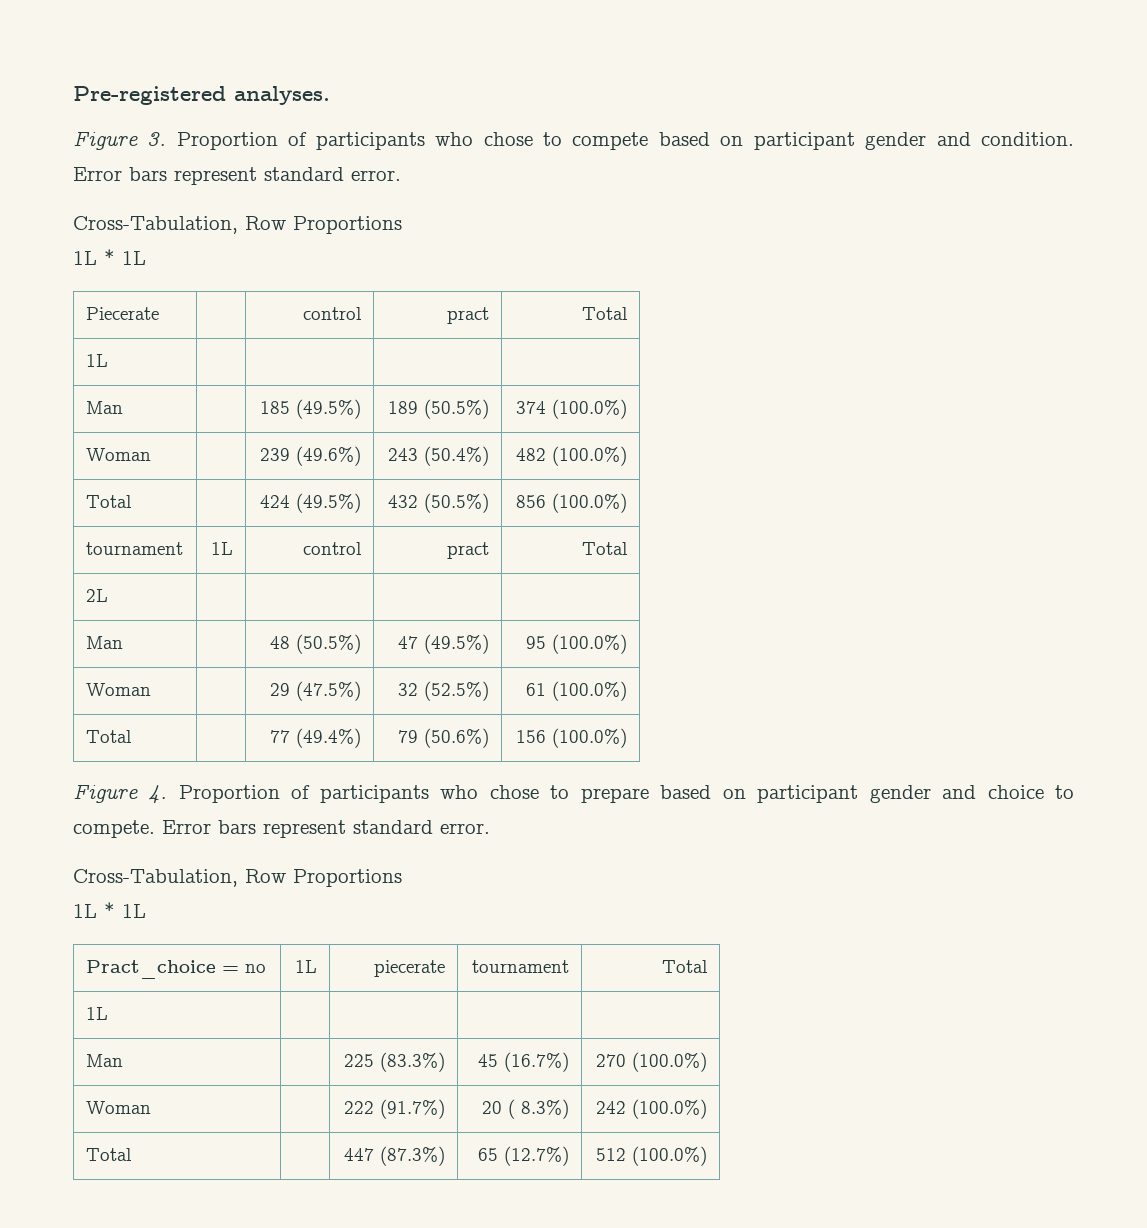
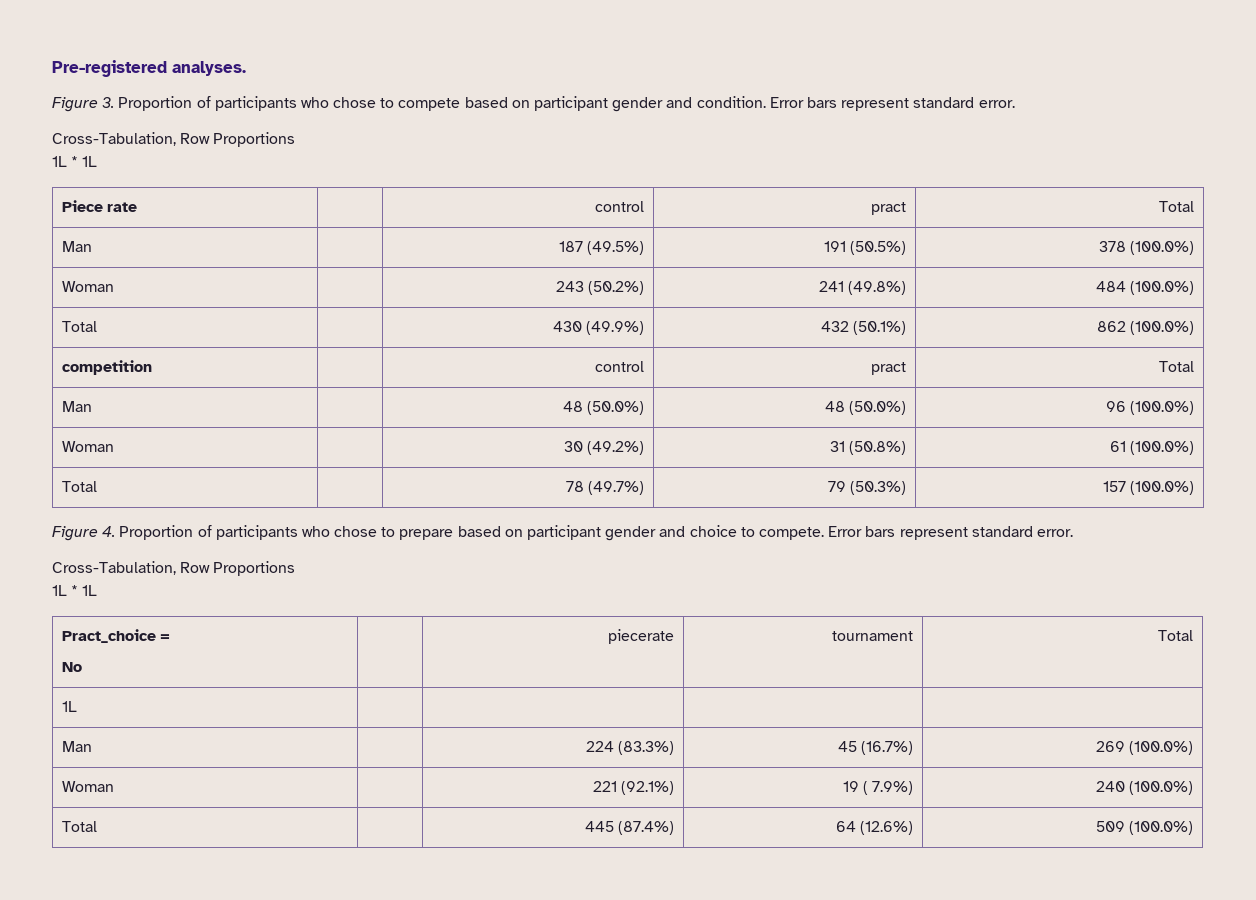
- Piecerate | | control | pract | Total
- 1L | | | |
- Man | | 185 (49.5%) | 189 (50.5%) | 374 (100.0%)
- Woman | | 239 (49.6%) | 243 (50.4%) | 482 (100.0%)
- Total | | 424 (49.5%) | 432 (50.5%) | 856 (100.0%)
- tournament | 1L | control | pract | Total
- 2L | | | |
+ Piece rate | | control | pract | Total
+ Man | | 187 (49.5%) | 191 (50.5%) | 378 (100.0%)
+ Woman | | 243 (50.2%) | 241 (49.8%) | 484 (100.0%)
+ Total | | 430 (49.9%) | 432 (50.1%) | 862 (100.0%)
+ competition | | control | pract | Total
- Man | | 48 (50.5%) | 47 (49.5%) | 95 (100.0%)
- Woman | | 29 (47.5%) | 32 (52.5%) | 61 (100.0%)
+ Man | | 48 (50.0%) | 48 (50.0%) | 96 (100.0%)
+ Woman | | 30 (49.2%) | 31 (50.8%) | 61 (100.0%)
- Total | | 77 (49.4%) | 79 (50.6%) | 156 (100.0%)
+ Total | | 78 (49.7%) | 79 (50.3%) | 157 (100.0%)
- Pract_choice = no | 1L | piecerate | tournament | Total
+ Pract_choice =
+ No | | piecerate | tournament | Total
- Man | | 225 (83.3%) | 45 (16.7%) | 270 (100.0%)
- Woman | | 222 (91.7%) | 20 ( 8.3%) | 242 (100.0%)
- Total | | 447 (87.3%) | 65 (12.7%) | 512 (100.0%)
+ Man | | 224 (83.3%) | 45 (16.7%) | 269 (100.0%)
+ Woman | | 221 (92.1%) | 19 ( 7.9%) | 240 (100.0%)
+ Total | | 445 (87.4%) | 64 (12.6%) | 509 (100.0%)

